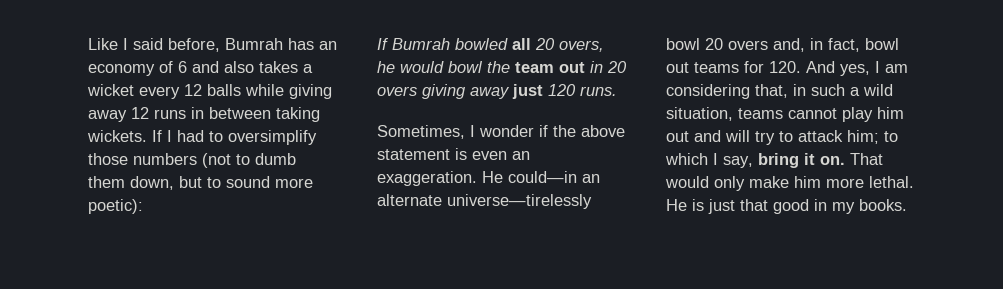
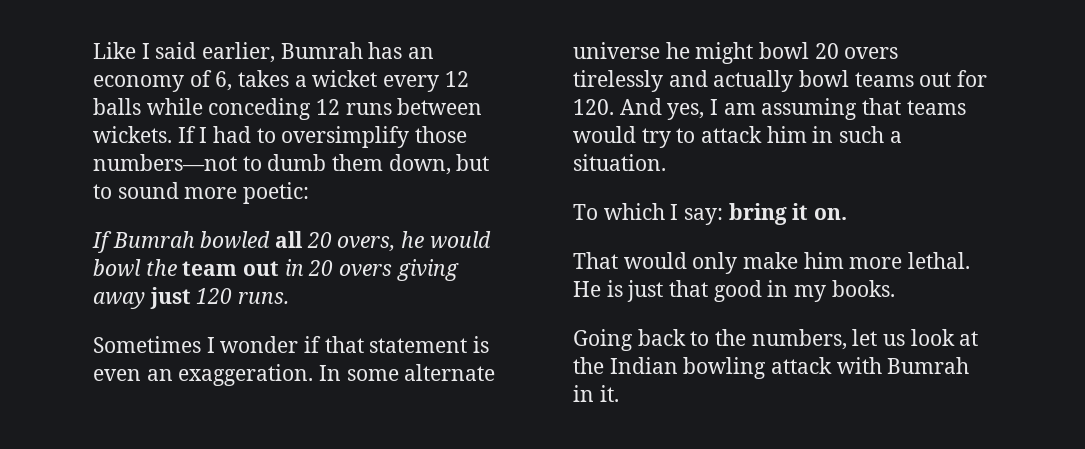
- Like I said before, Bumrah has an economy of 6 and also takes a wicket every 12 balls while giving away 12 runs in between taking wickets.
+ Like I said earlier, Bumrah has an economy of 6, takes a wicket every 12 balls while conceding 12 runs between wickets.
- If I had to oversimplify those numbers (not to dumb them down, but to sound more poetic):
+ If I had to oversimplify those numbers—not to dumb them down, but to sound more poetic:
- Sometimes, I wonder if the above statement is even an exaggeration.
+ Sometimes I wonder if that statement is even an exaggeration.
- He could—in an alternate universe—tirelessly bowl 20 overs and, in fact, bowl out teams for 120. And yes, I am considering that, in such a wild situation, teams cannot play him out and will try to attack him; to which I say, bring it on. That would only make him more lethal.
+ In some alternate universe he might bowl 20 overs tirelessly and actually bowl teams out for 120. And yes, I am assuming that teams would try to attack him in such a situation.
+ To which I say: bring it on.
+ That would only make him more lethal.
+ Going back to the numbers, let us look at the Indian bowling attack with Bumrah in it.

